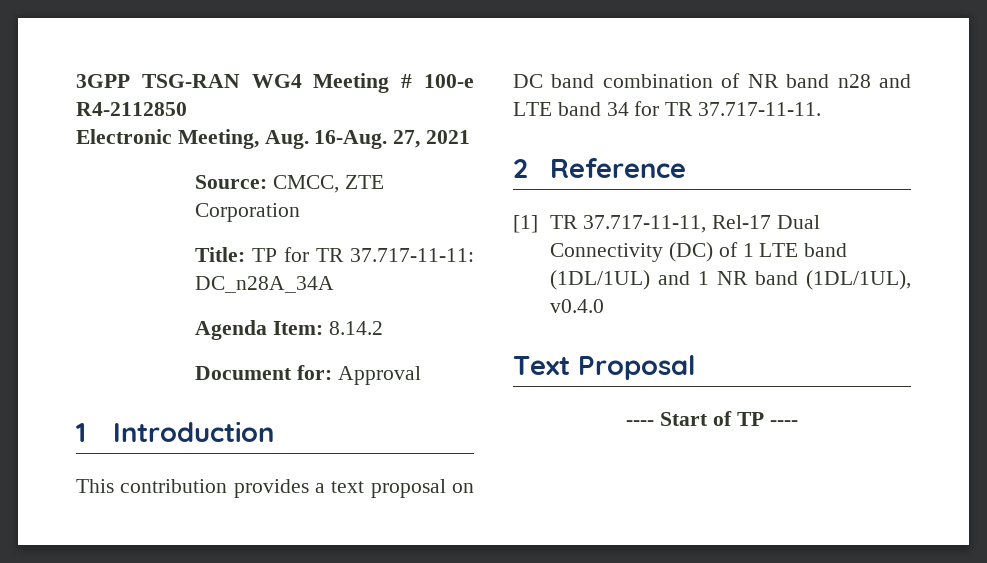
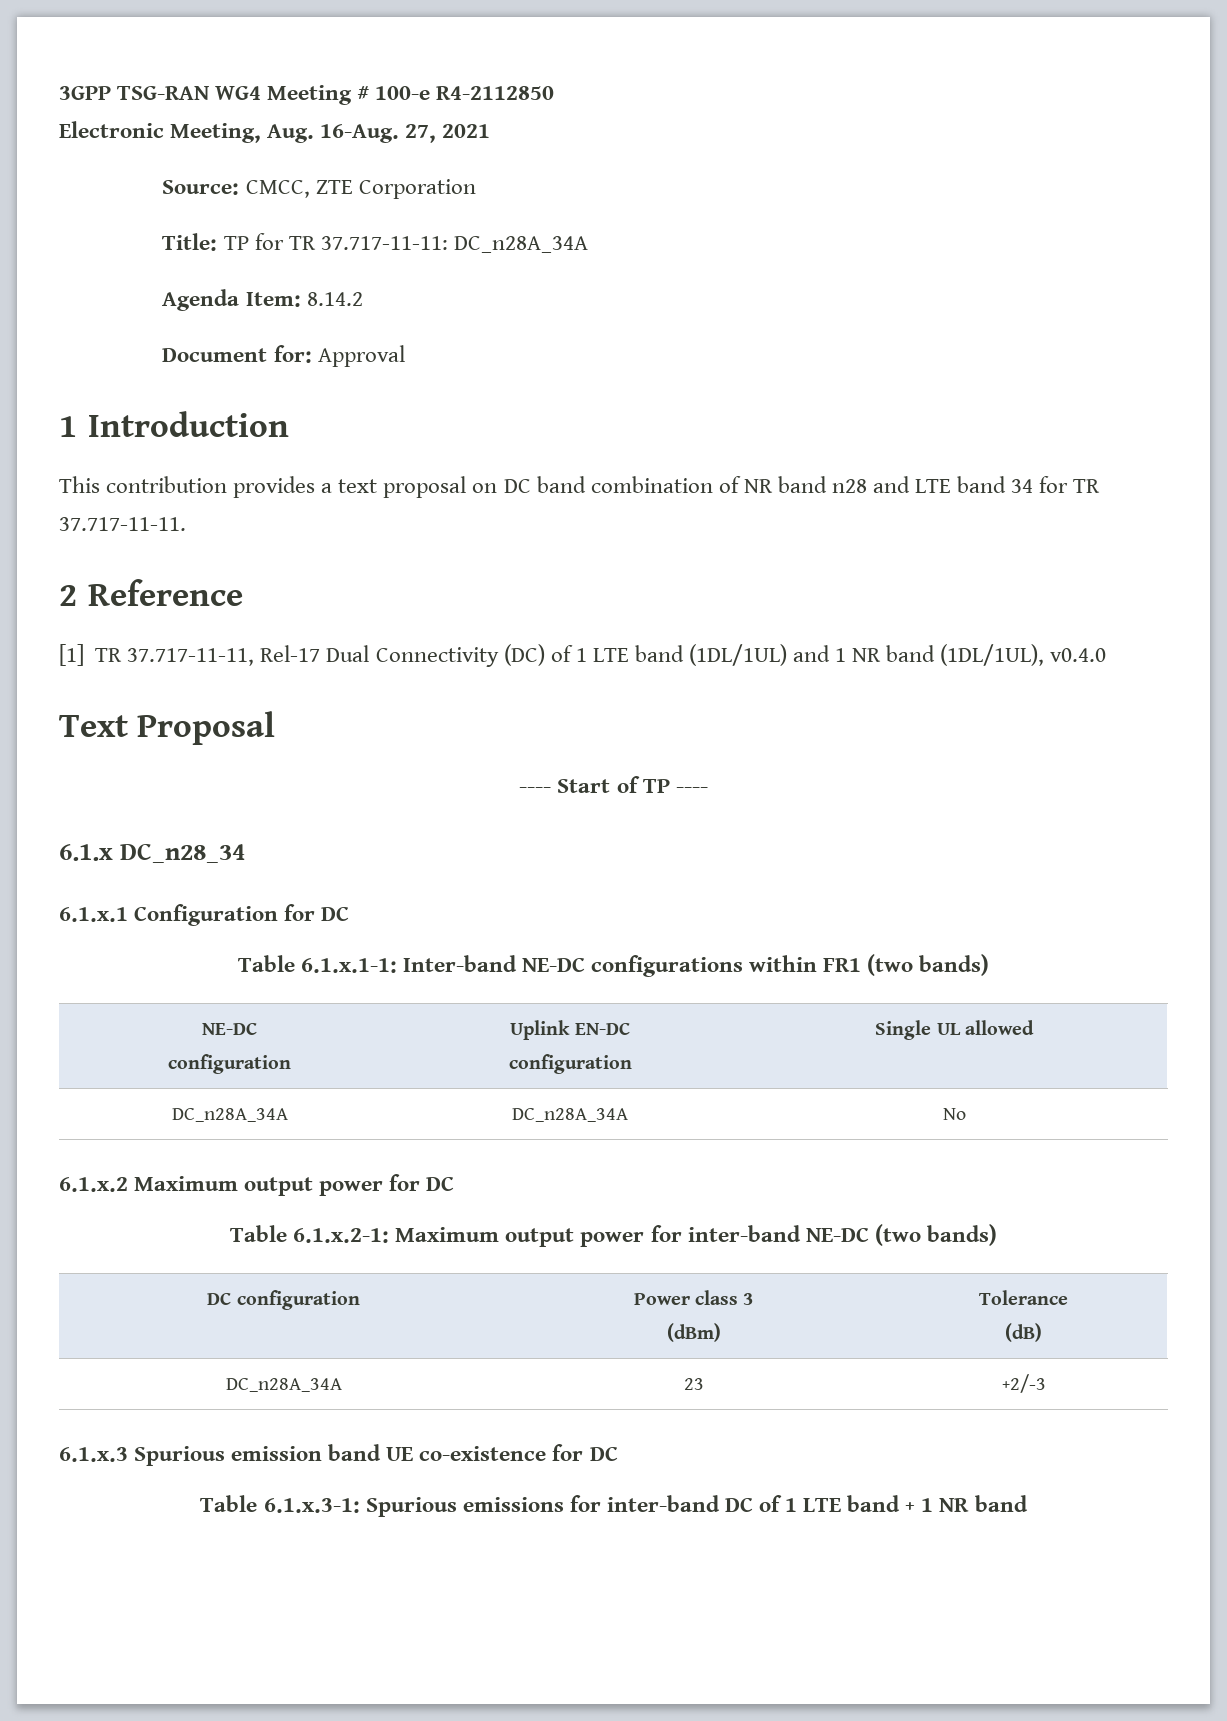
+ 6.1.x DC_n28_34
+ 6.1.x.1 Configuration for DC
+ Table 6.1.x.1-1: Inter-band NE-DC configurations within FR1 (two bands)
+ NE-DC
+ configuration | Uplink EN-DC
+ configuration | Single UL allowed
+ DC_n28A_34A | DC_n28A_34A | No
+ 6.1.x.2 Maximum output power for DC
+ Table 6.1.x.2-1: Maximum output power for inter-band NE-DC (two bands)
+ DC configuration | Power class 3
+ (dBm) | Tolerance
+ (dB)
+ DC_n28A_34A | 23 | +2/-3
+ 6.1.x.3 Spurious emission band UE co-existence for DC
+ Table 6.1.x.3-1: Spurious emissions for inter-band DC of 1 LTE band + 1 NR band

